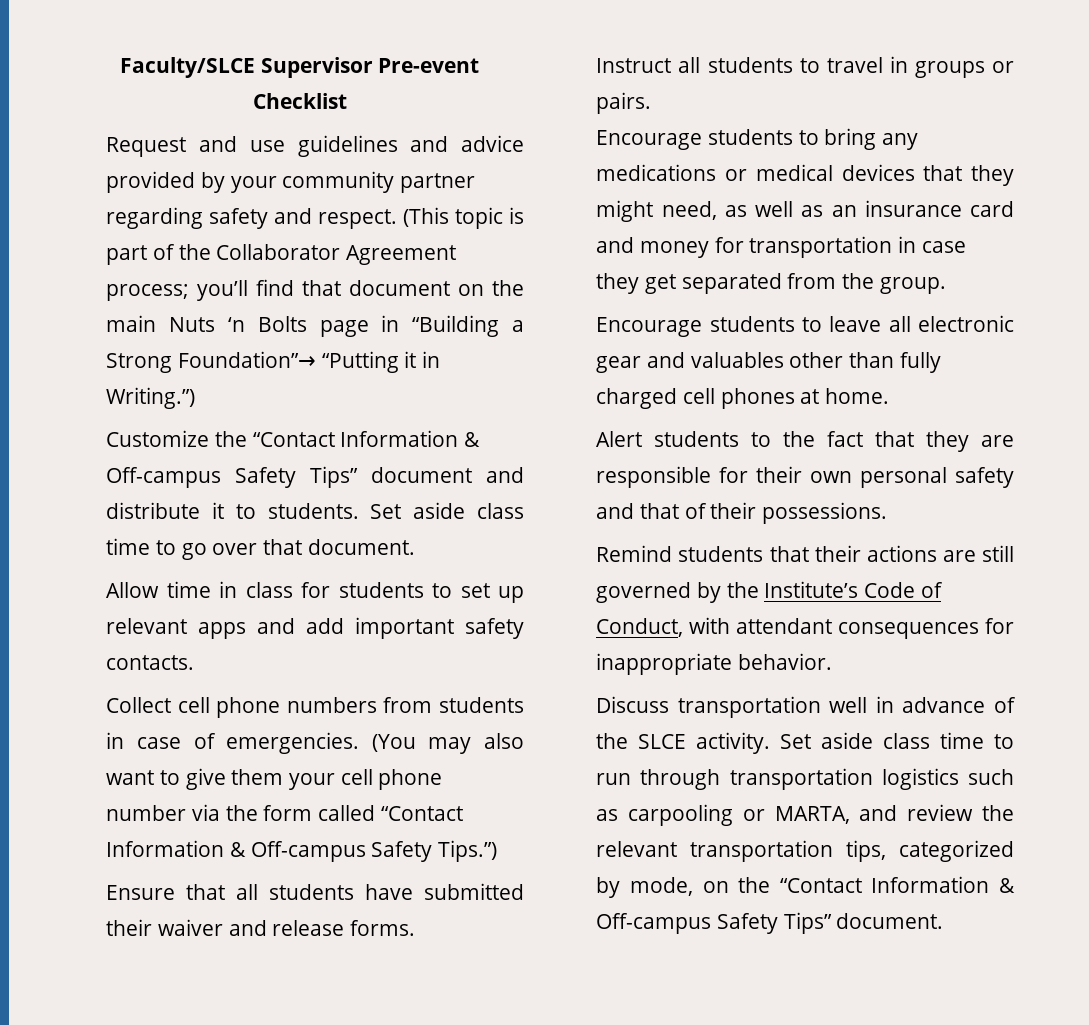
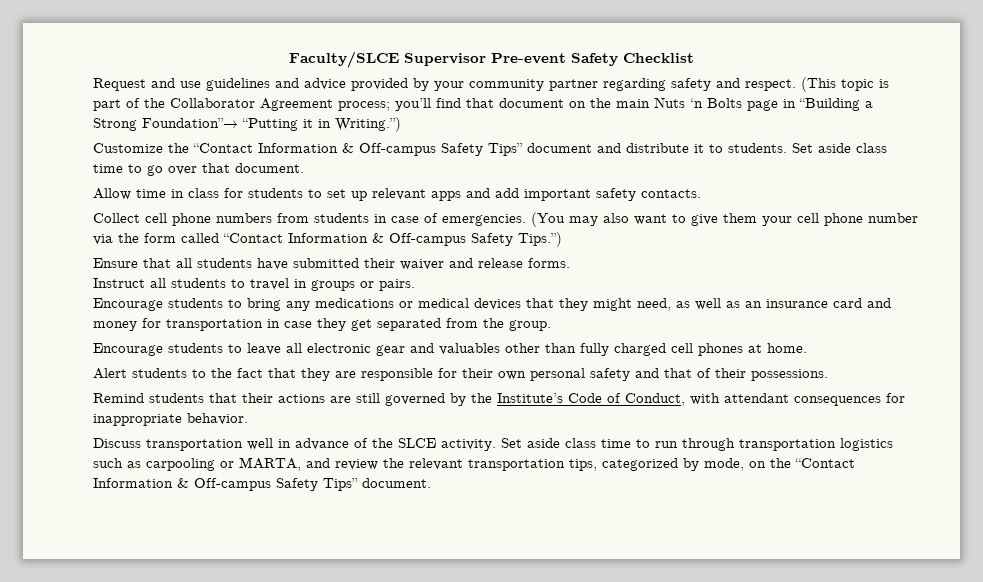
- Faculty/SLCE Supervisor Pre-event Checklist
+ Faculty/SLCE Supervisor Pre-event Safety Checklist

